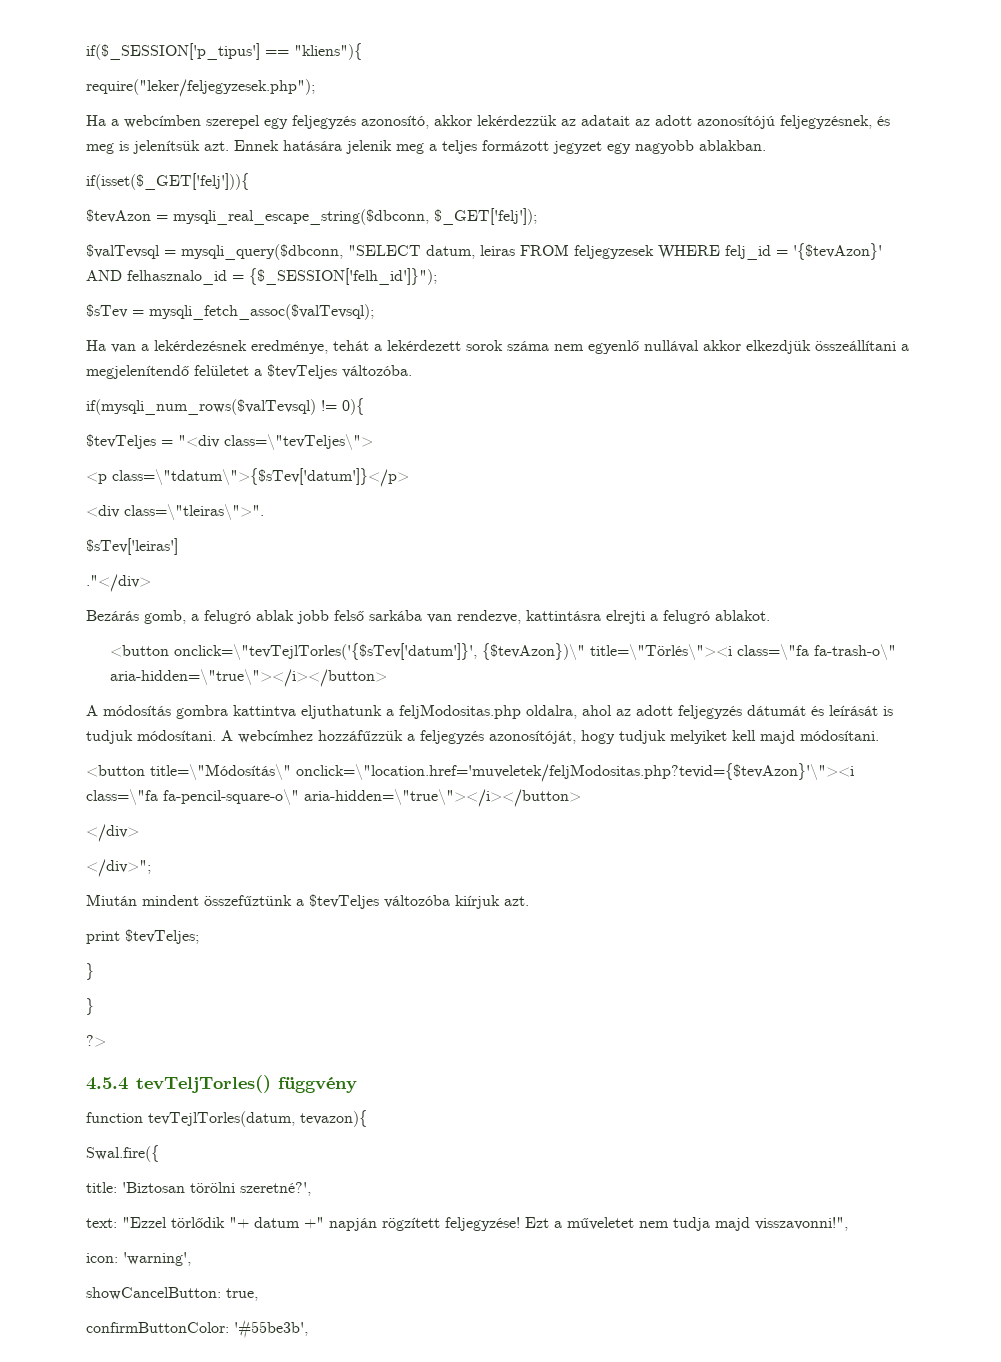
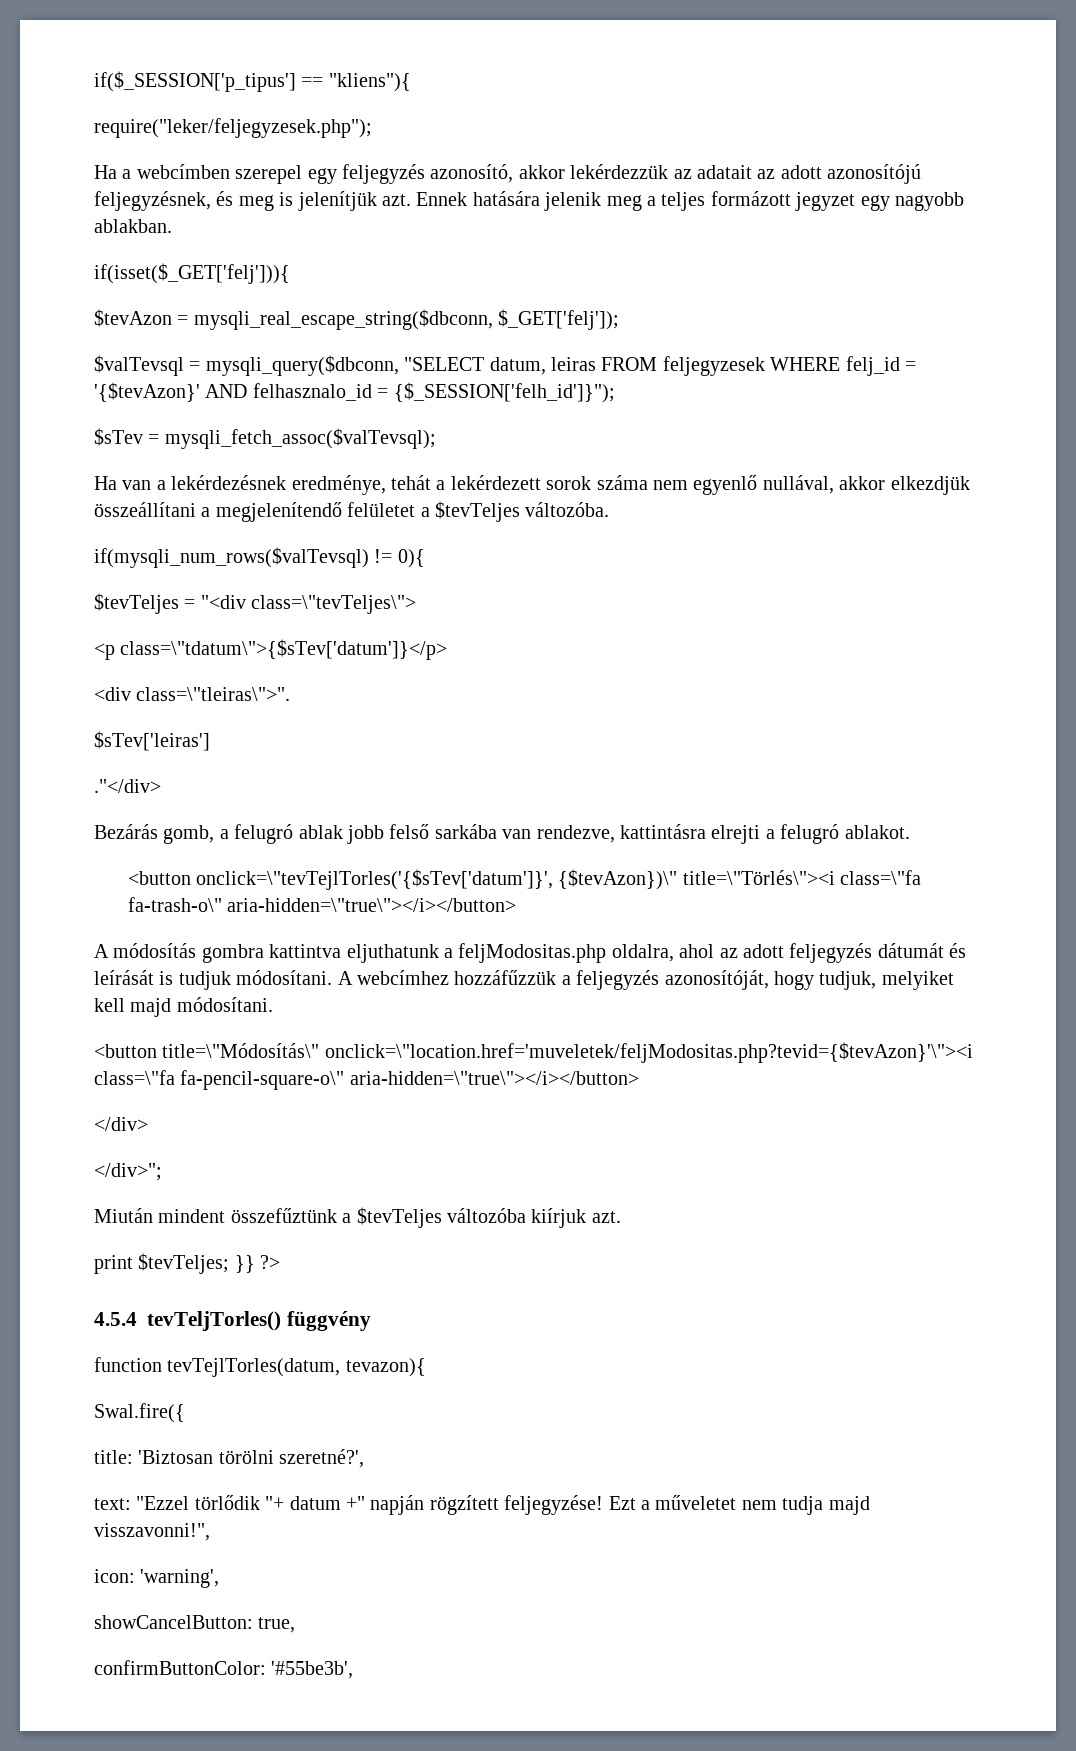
- Ha a webcímben szerepel egy feljegyzés azonosító, akkor lekérdezzük az adatait az adott azonosítójú feljegyzésnek, és meg is jelenítsük azt.
+ Ha a webcímben szerepel egy feljegyzés azonosító, akkor lekérdezzük az adatait az adott azonosítójú feljegyzésnek, és meg is jelenítjük azt.
- Ha van a lekérdezésnek eredménye, tehát a lekérdezett sorok száma nem egyenlő nullával akkor elkezdjük összeállítani a megjelenítendő felületet a $tevTeljes változóba.
+ Ha van a lekérdezésnek eredménye, tehát a lekérdezett sorok száma nem egyenlő nullával, akkor elkezdjük összeállítani a megjelenítendő felületet a $tevTeljes változóba.
- A webcímhez hozzáfűzzük a feljegyzés azonosítóját, hogy tudjuk melyiket kell majd módosítani.
+ A webcímhez hozzáfűzzük a feljegyzés azonosítóját, hogy tudjuk, melyiket kell majd módosítani.
- print $tevTeljes;
- }
- }
- ?>
+ print $tevTeljes; }} ?>

